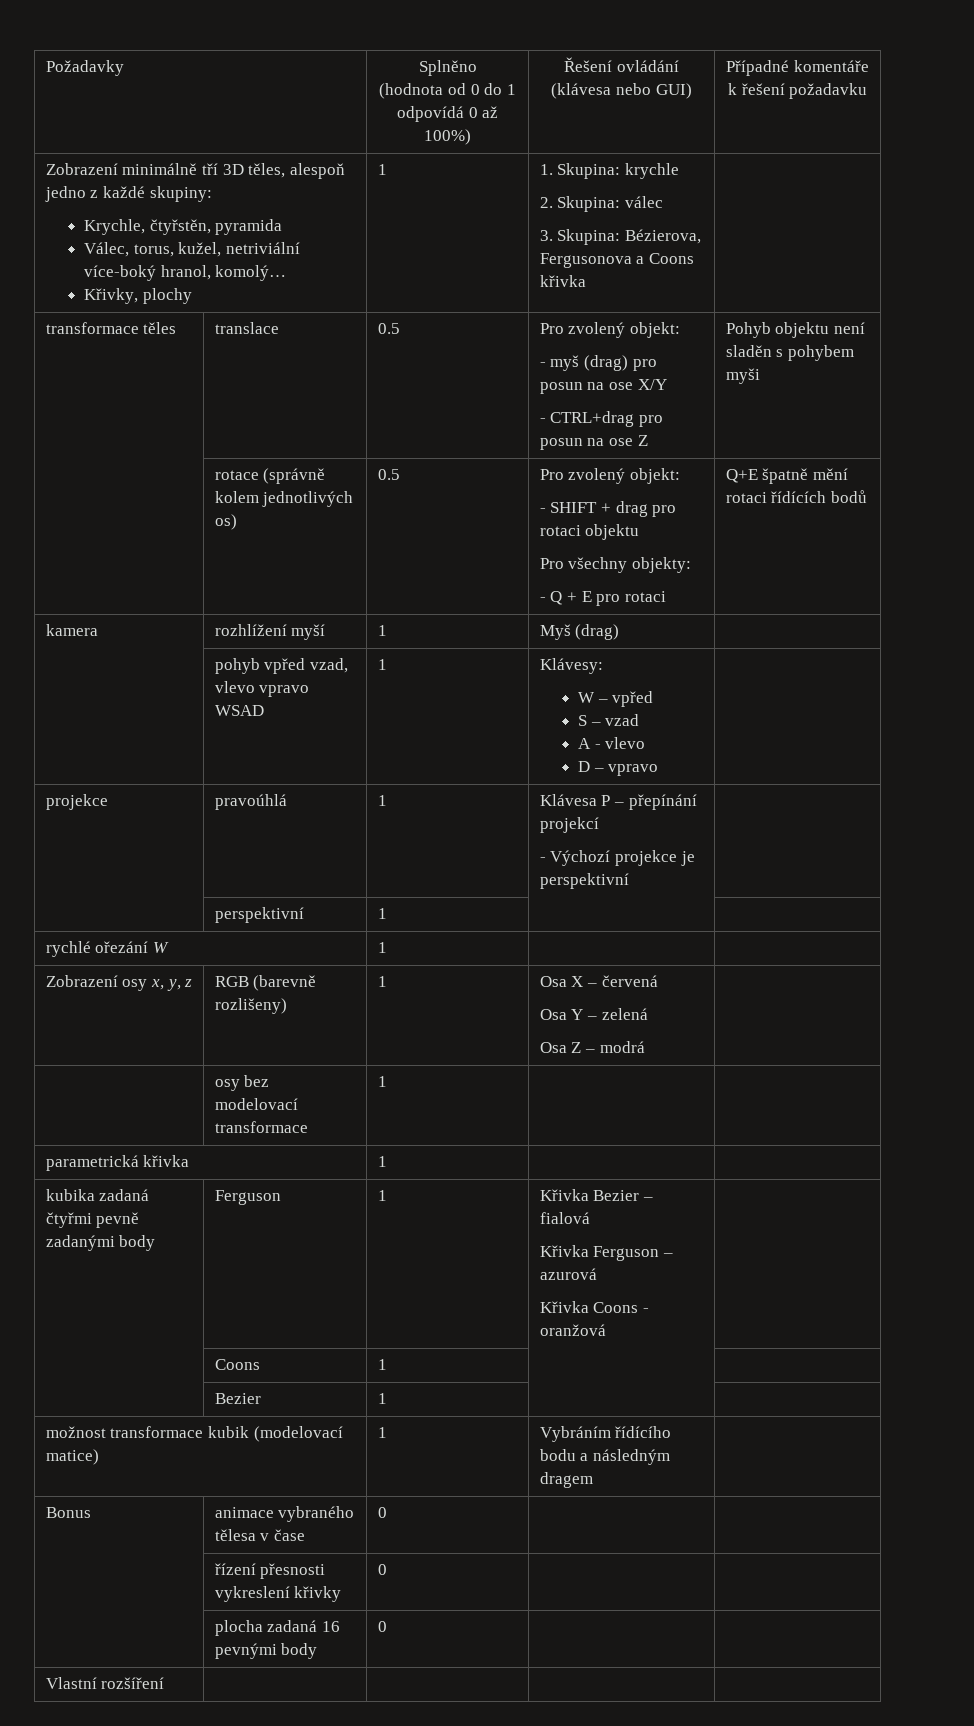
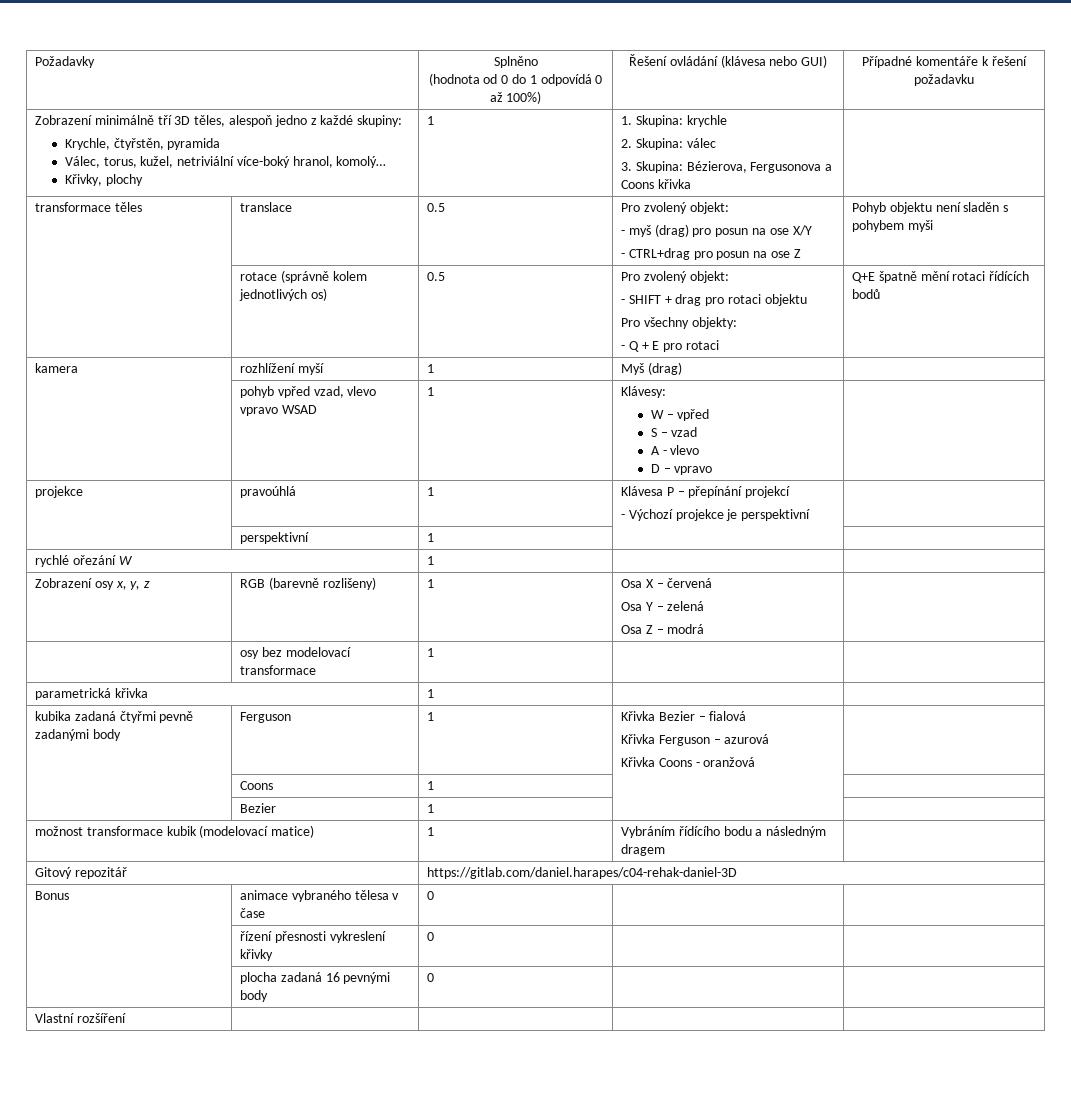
+ Gitový repozitář | https://gitlab.com/daniel.harapes/c04-rehak-daniel-3D

